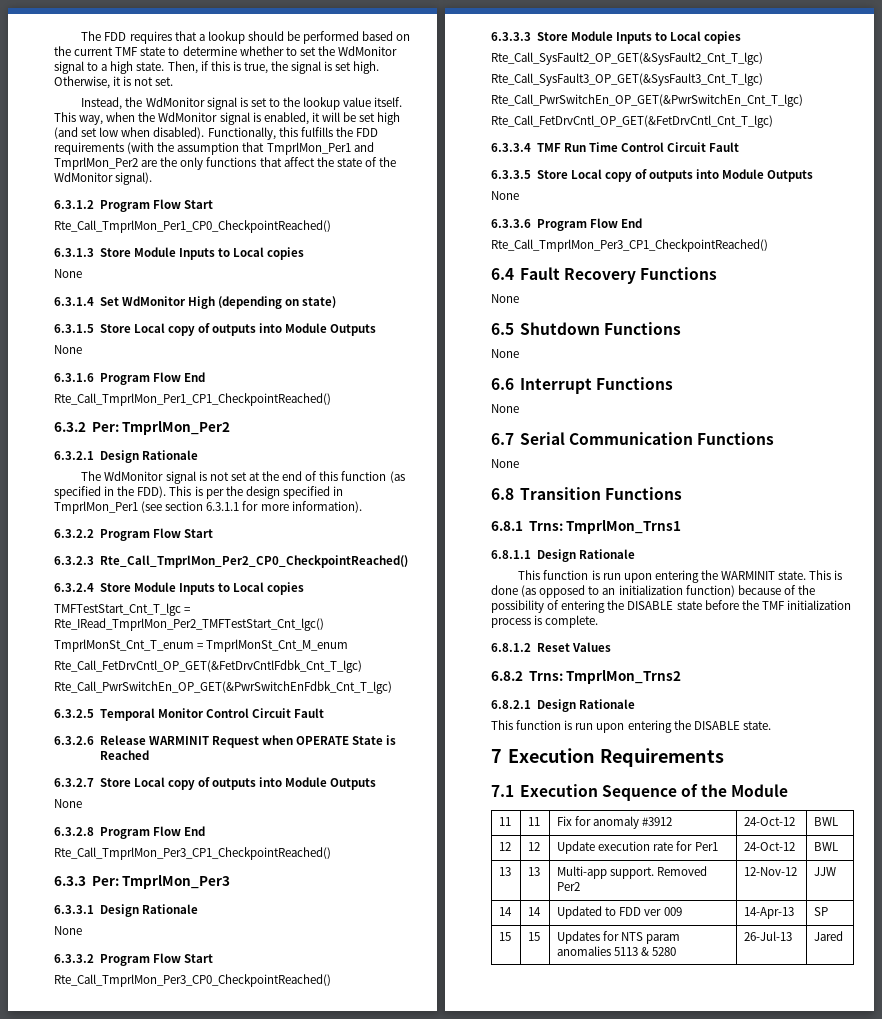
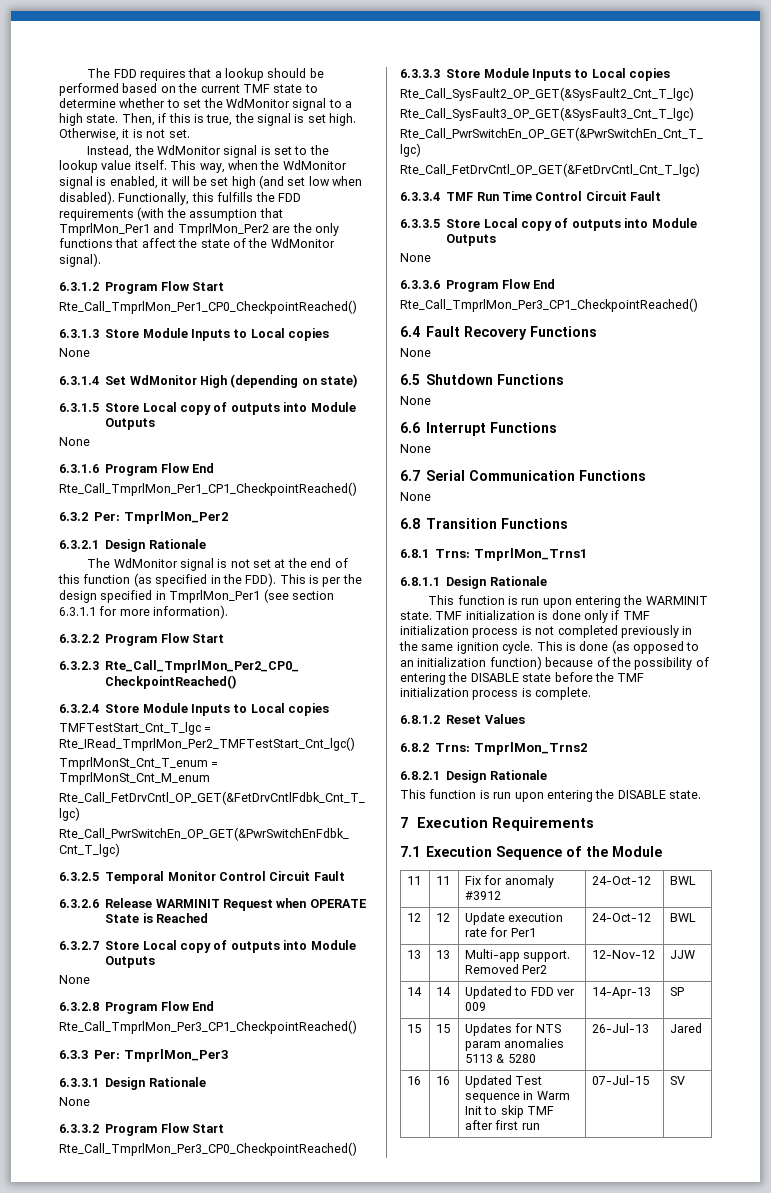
+ TMF initialization is done only if TMF initialization process is not completed previously in the same ignition cycle.
+ 16 | 16 | Updated Test sequence in Warm Init to skip TMF after first run | 07-Jul-15 | SV

